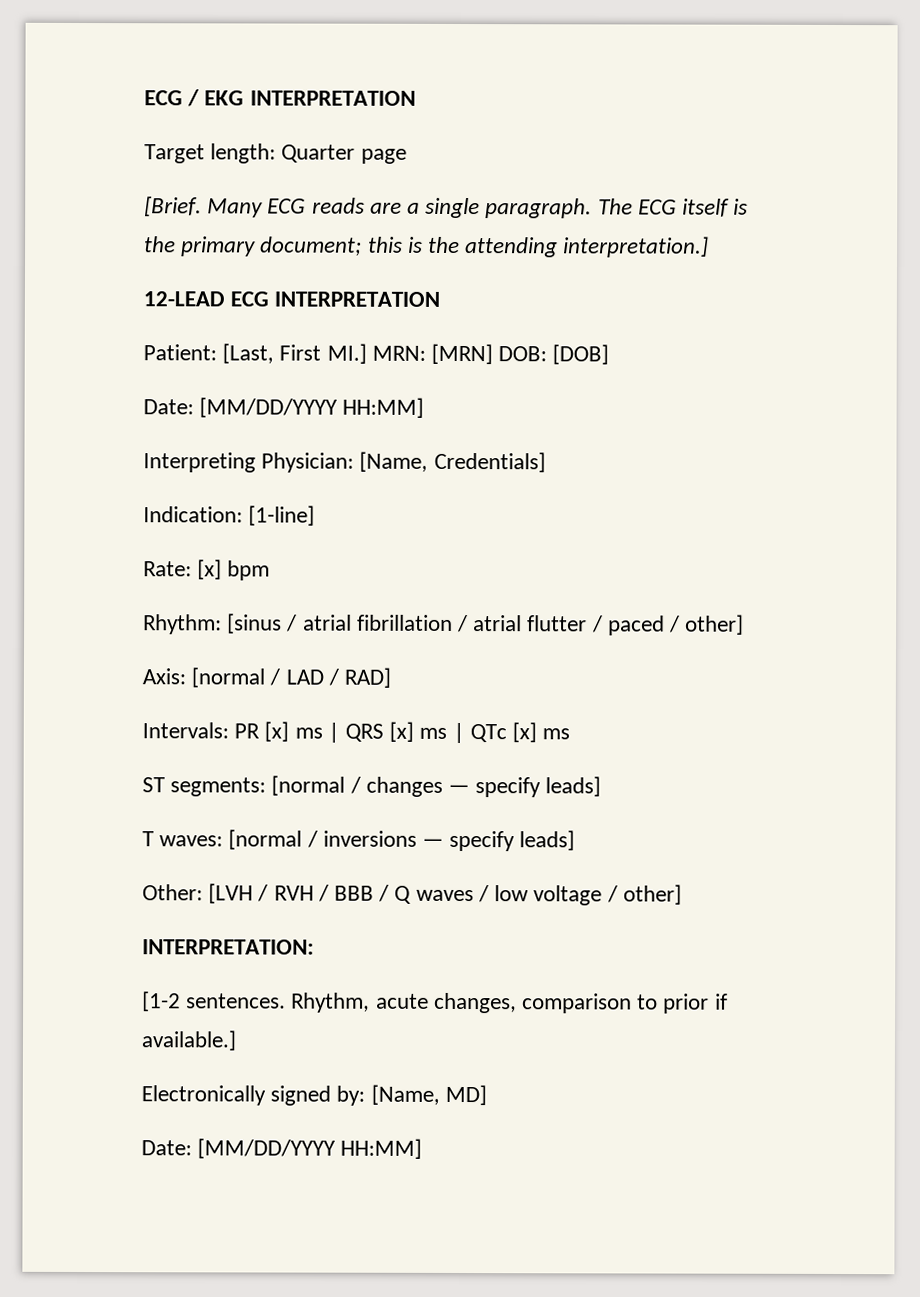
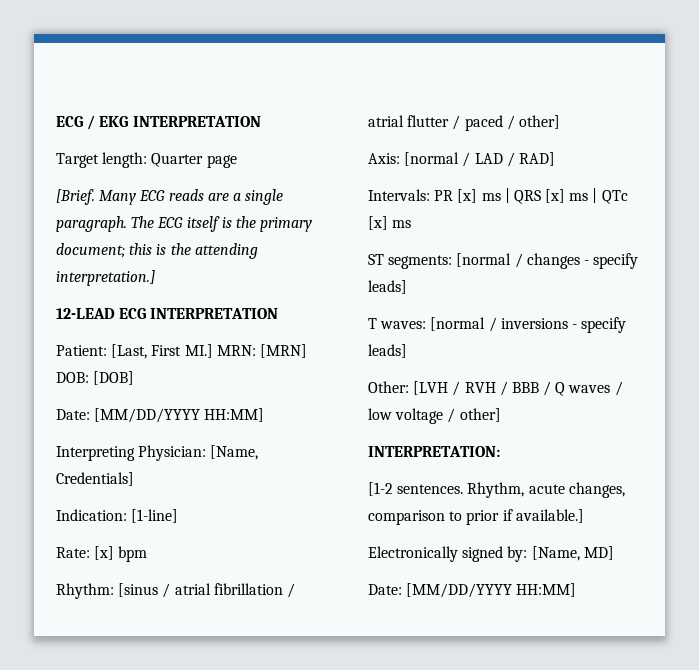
- ST segments: [normal / changes — specify leads]
+ ST segments: [normal / changes - specify leads]
- T waves: [normal / inversions — specify leads]
+ T waves: [normal / inversions - specify leads]

